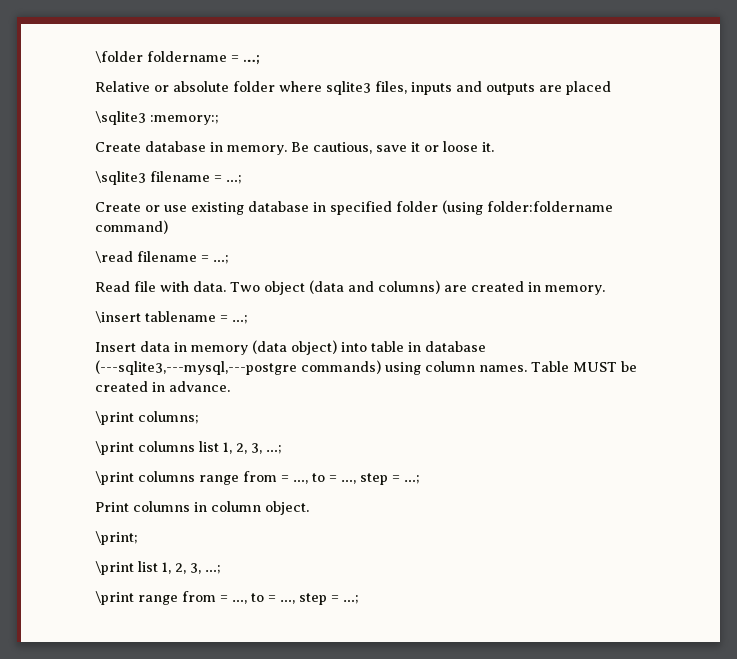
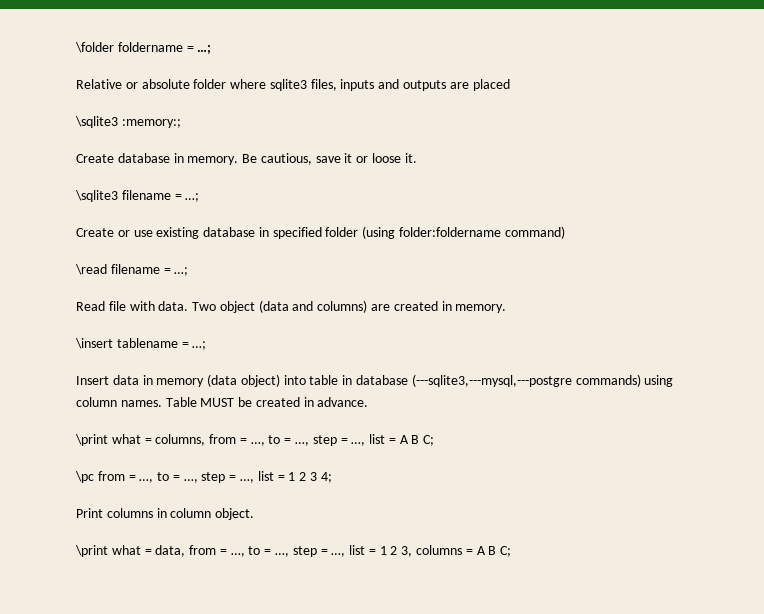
- \print columns;
- \print columns list 1, 2, 3, …;
- \print columns range from = …, to = …, step = …;
+ \print what = columns, from = …, to = …, step = …, list = A B C;
+ \pc from = …, to = …, step = …, list = 1 2 3 4;
  Print columns in column object.
- \print;
- \print list 1, 2, 3, …;
- \print range from = …, to = …, step = …;
+ \print what = data, from = …, to = …, step = …, list = 1 2 3, columns = A B C;

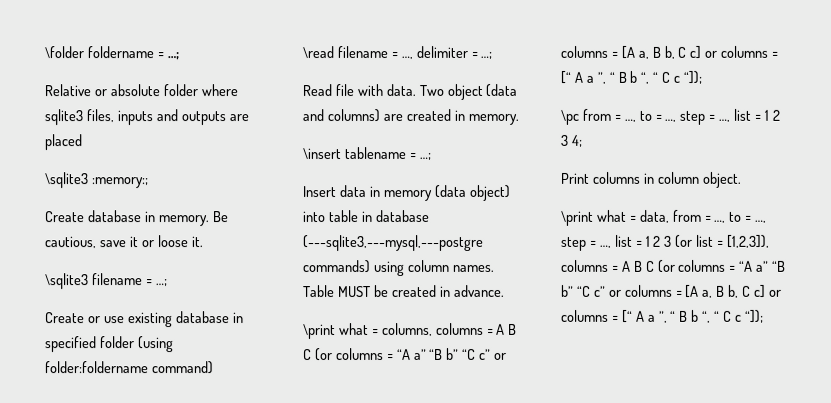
- \read filename = …;
+ \read filename = …, delimiter = …;
- \print what = columns, from = …, to = …, step = …, list = A B C;
+ \print what = columns, columns = A B C (or columns = “A a” “B b” “C c” or columns = [A a, B b, C c] or columns = [“ A a ”, “ B b “, “ C c “]);
- \print what = data, from = …, to = …, step = …, list = 1 2 3, columns = A B C;
+ \print what = data, from = …, to = …, step = …, list = 1 2 3 (or list = [1,2,3]), columns = A B C (or columns = “A a” “B b” “C c” or columns = [A a, B b, C c] or columns = [“ A a ”, “ B b “, “ C c “]);

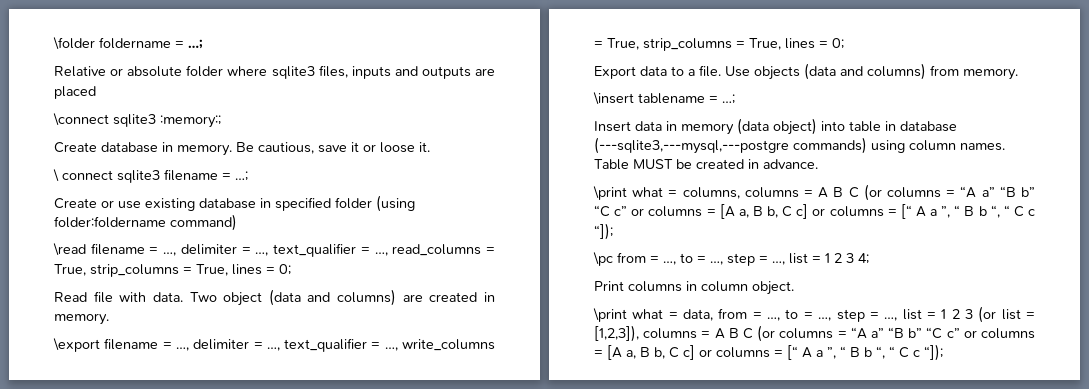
- \sqlite3 :memory:;
+ \connect sqlite3 :memory:;
- \sqlite3 filename = …;
+ \ connect sqlite3 filename = …;
- \read filename = …, delimiter = …;
+ \read filename = …, delimiter = …, text_qualifier = …, read_columns = True, strip_columns = True, lines = 0;
+ \export filename = …, delimiter = …, text_qualifier = …, write_columns = True, strip_columns = True, lines = 0;
+ Export data to a file. Use objects (data and columns) from memory.

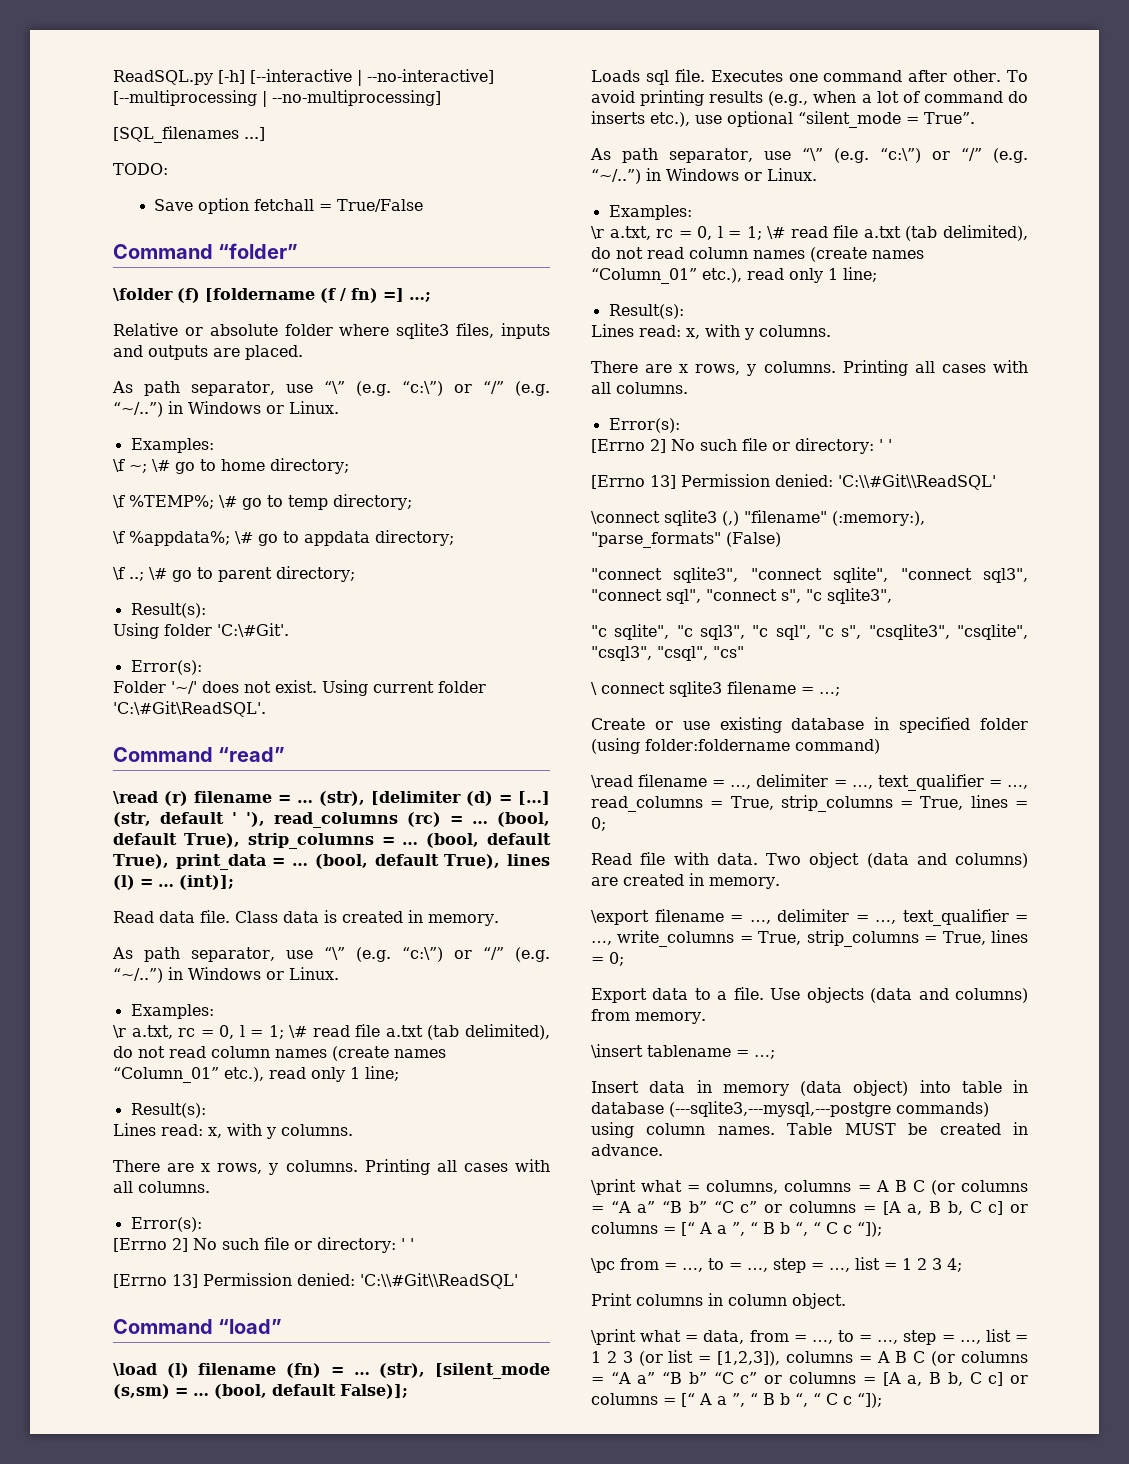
- \folder foldername = …;
+ ReadSQL.py [-h] [--interactive | --no-interactive] [--multiprocessing | --no-multiprocessing]
+ [SQL_filenames ...]
+ TODO:
+ Save option fetchall = True/False
+ Command “folder”
+ \folder (f) [foldername (f / fn) =] …;
- Relative or absolute folder where sqlite3 files, inputs and outputs are placed
- \connect sqlite3 :memory:;
- Create database in memory. Be cautious, save it or loose it.
+ Relative or absolute folder where sqlite3 files, inputs and outputs are placed.
+ As path separator, use “\” (e.g. “c:\”) or “/” (e.g. “~/..”) in Windows or Linux.
+ Examples:
+ \f ~; \# go to home directory;
+ \f %TEMP%; \# go to temp directory;
+ \f %appdata%; \# go to appdata directory;
+ \f ..; \# go to parent directory;
+ Result(s):
+ Using folder 'C:\#Git'.
+ Error(s):
+ Folder '~/' does not exist. Using current folder 'C:\#Git\ReadSQL'.
+ Command “read”
+ \read (r) filename = … (str), [delimiter (d) = […] (str, default ' '), read_columns (rc) = … (bool, default True), strip_columns = … (bool, default True), print_data = … (bool, default True), lines (l) = … (int)];
+ Read data file. Class data is created in memory.
+ As path separator, use “\” (e.g. “c:\”) or “/” (e.g. “~/..”) in Windows or Linux.
+ Examples:
+ \r a.txt, rc = 0, l = 1; \# read file a.txt (tab delimited), do not read column names (create names “Column_01” etc.), read only 1 line;
+ Result(s):
+ Lines read: x, with y columns.
+ There are x rows, y columns. Printing all cases with all columns.
+ Error(s):
+ [Errno 2] No such file or directory: ' '
+ [Errno 13] Permission denied: 'C:\\#Git\\ReadSQL'
+ Command “load”
+ \load (l) filename (fn) = … (str), [silent_mode (s,sm) = … (bool, default False)];
+ Loads sql file. Executes one command after other. To avoid printing results (e.g., when a lot of command do inserts etc.), use optional “silent_mode = True”.
+ As path separator, use “\” (e.g. “c:\”) or “/” (e.g. “~/..”) in Windows or Linux.
+ Examples:
+ \r a.txt, rc = 0, l = 1; \# read file a.txt (tab delimited), do not read column names (create names “Column_01” etc.), read only 1 line;
+ Result(s):
+ Lines read: x, with y columns.
+ There are x rows, y columns. Printing all cases with all columns.
+ Error(s):
+ [Errno 2] No such file or directory: ' '
+ [Errno 13] Permission denied: 'C:\\#Git\\ReadSQL'
+ \connect sqlite3 (,) "filename" (:memory:), "parse_formats" (False)
+ "connect sqlite3", "connect sqlite", "connect sql3", "connect sql", "connect s", "c sqlite3",
+ "c sqlite", "c sql3", "c sql", "c s", "csqlite3", "csqlite", "csql3", "csql", "cs"

